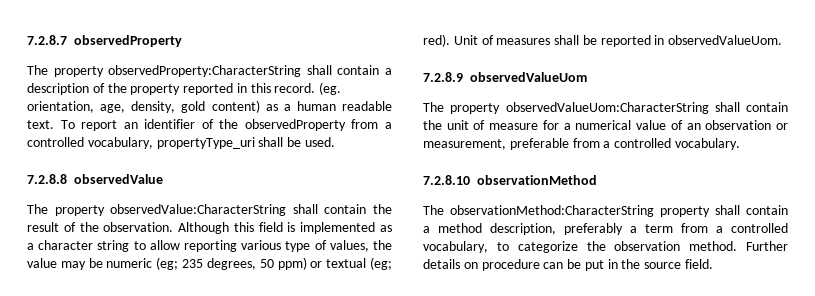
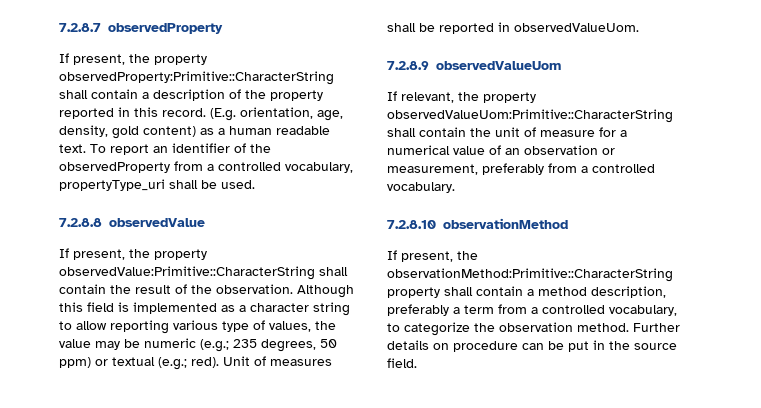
- The property observedProperty:CharacterString shall contain a description of the property reported in this record.
+ If present, the property observedProperty:Primitive::CharacterString shall contain a description of the property reported in this record.
- (eg. orientation, age, density, gold content) as a human readable text.
+ (E.g. orientation, age, density, gold content) as a human readable text.
- The property observedValue:CharacterString shall contain the result of the observation.
+ If present, the property observedValue:Primitive::CharacterString shall contain the result of the observation.
- Although this field is implemented as a character string to allow reporting various type of values, the value may be numeric (eg; 235 degrees, 50 ppm) or textual (eg; red).
+ Although this field is implemented as a character string to allow reporting various type of values, the value may be numeric (e.g.; 235 degrees, 50 ppm) or textual (e.g.; red).
- The property observedValueUom:CharacterString shall contain the unit of measure for a numerical value of an observation or measurement, preferable from a controlled vocabulary.
+ If relevant, the property observedValueUom:Primitive::CharacterString shall contain the unit of measure for a numerical value of an observation or measurement, preferably from a controlled vocabulary.
- The observationMethod:CharacterString property shall contain a method description, preferably a term from a controlled vocabulary, to categorize the observation method.
+ If present, the observationMethod:Primitive::CharacterString property shall contain a method description, preferably a term from a controlled vocabulary, to categorize the observation method.

